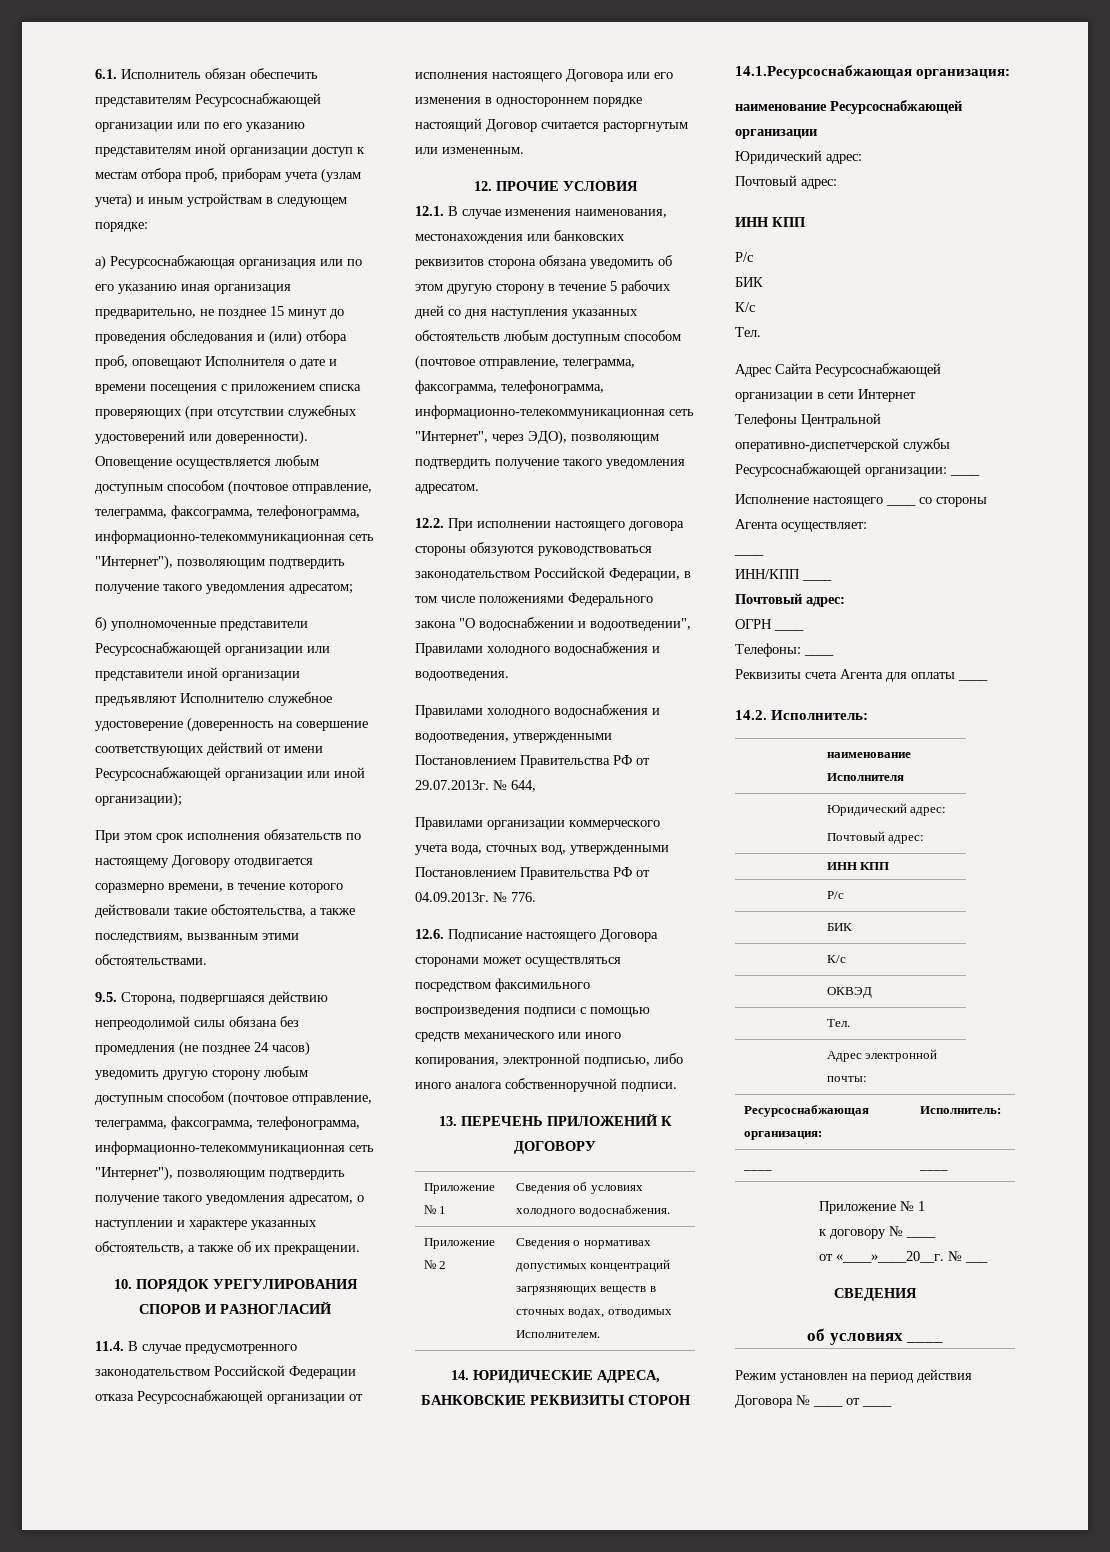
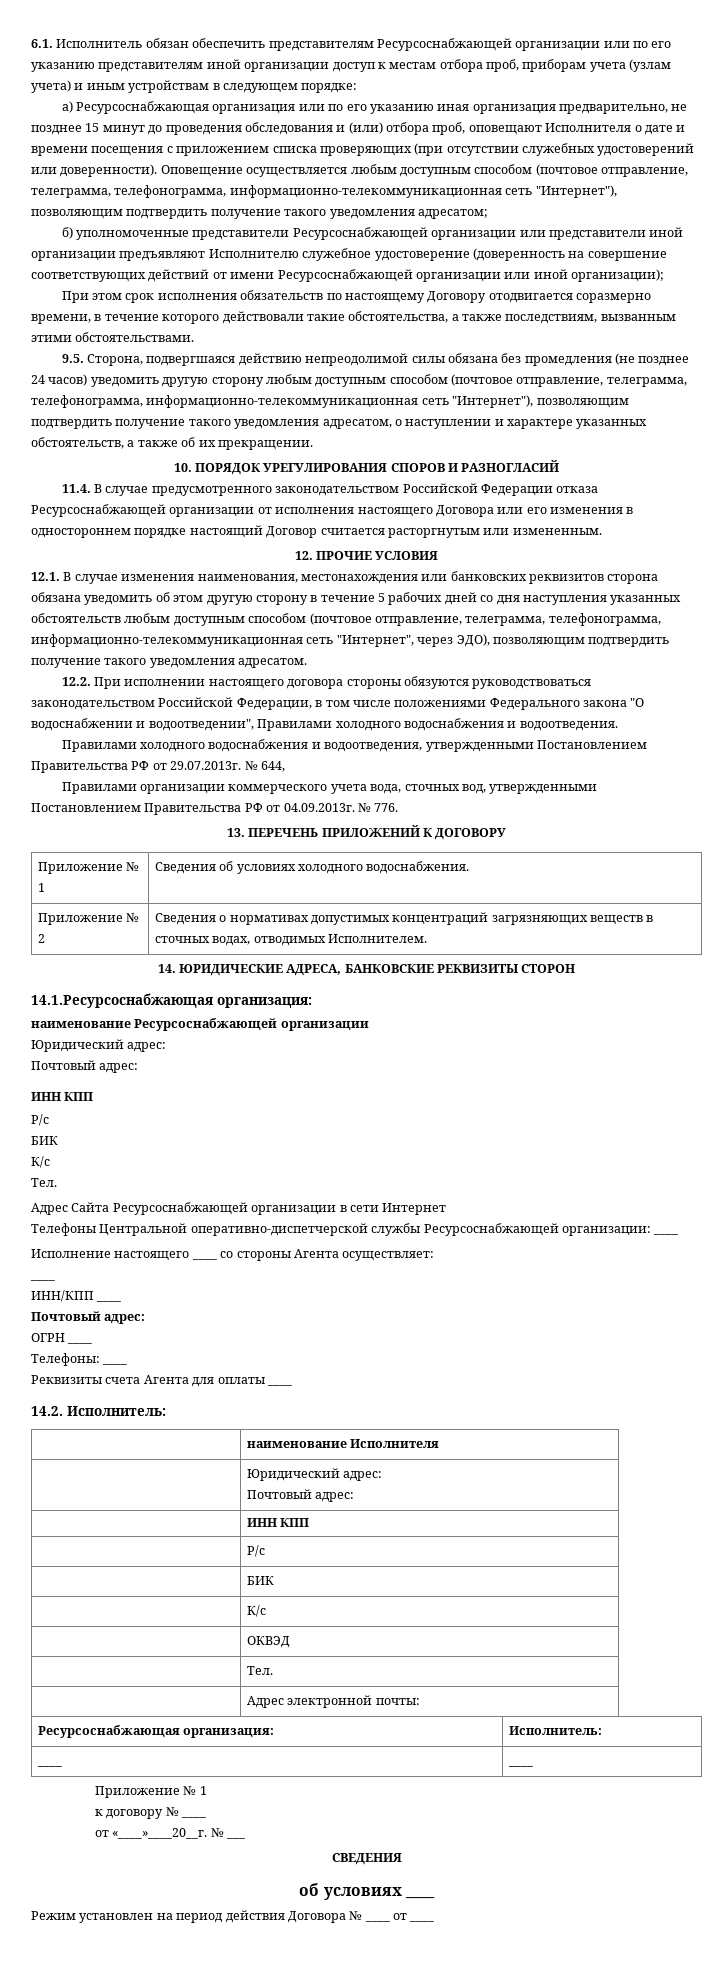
- Оповещение осуществляется любым доступным способом (почтовое отправление, телеграмма, факсограмма, телефонограмма, информационно-телекоммуникационная сеть "Интернет"), позволяющим подтвердить получение такого уведомления адресатом;
+ Оповещение осуществляется любым доступным способом (почтовое отправление, телеграмма, телефонограмма, информационно-телекоммуникационная сеть "Интернет"), позволяющим подтвердить получение такого уведомления адресатом;
- 9.5. Сторона, подвергшаяся действию непреодолимой силы обязана без промедления (не позднее 24 часов) уведомить другую сторону любым доступным способом (почтовое отправление, телеграмма, факсограмма, телефонограмма, информационно-телекоммуникационная сеть "Интернет"), позволяющим подтвердить получение такого уведомления адресатом, о наступлении и характере указанных обстоятельств, а также об их прекращении.
+ 9.5. Сторона, подвергшаяся действию непреодолимой силы обязана без промедления (не позднее 24 часов) уведомить другую сторону любым доступным способом (почтовое отправление, телеграмма, телефонограмма, информационно-телекоммуникационная сеть "Интернет"), позволяющим подтвердить получение такого уведомления адресатом, о наступлении и характере указанных обстоятельств, а также об их прекращении.
- 12.1. В случае изменения наименования, местонахождения или банковских реквизитов сторона обязана уведомить об этом другую сторону в течение 5 рабочих дней со дня наступления указанных обстоятельств любым доступным способом (почтовое отправление, телеграмма, факсограмма, телефонограмма, информационно-телекоммуникационная сеть "Интернет", через ЭДО), позволяющим подтвердить получение такого уведомления адресатом.
+ 12.1. В случае изменения наименования, местонахождения или банковских реквизитов сторона обязана уведомить об этом другую сторону в течение 5 рабочих дней со дня наступления указанных обстоятельств любым доступным способом (почтовое отправление, телеграмма, телефонограмма, информационно-телекоммуникационная сеть "Интернет", через ЭДО), позволяющим подтвердить получение такого уведомления адресатом.
- 12.6. Подписание настоящего Договора сторонами может осуществляться посредством факсимильного воспроизведения подписи с помощью средств механического или иного копирования, электронной подписью, либо иного аналога собственноручной подписи.

